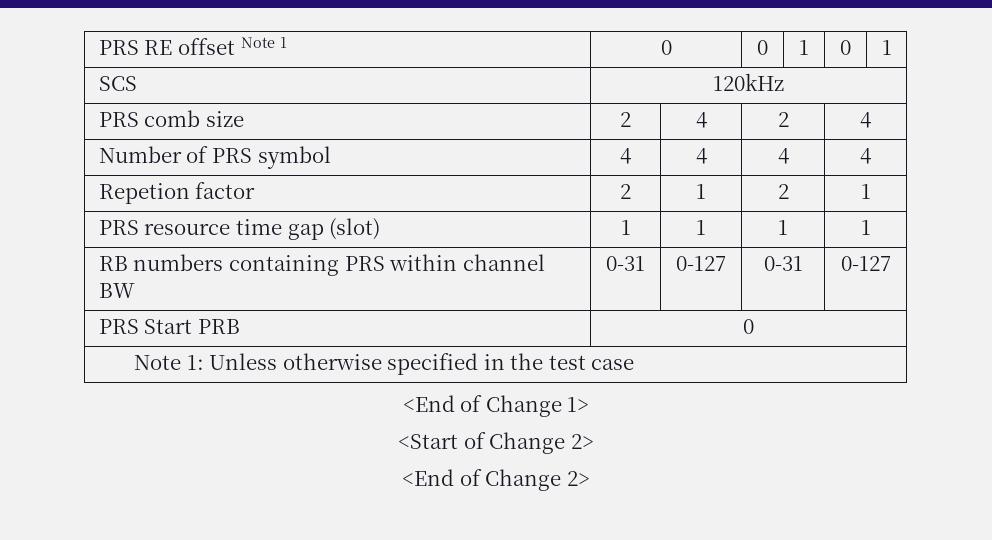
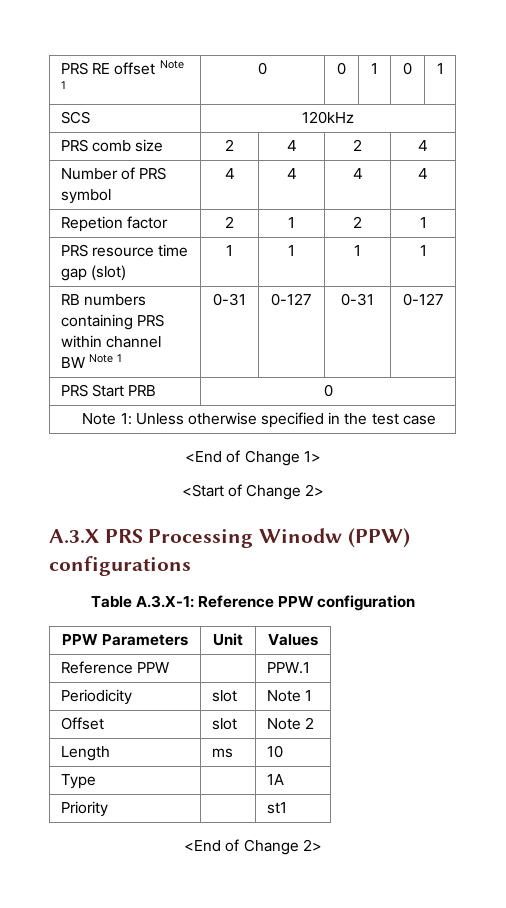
- RB numbers containing PRS within channel BW | 0-31 | 0-127 | 0-31 | 0-127
+ RB numbers containing PRS within channel BW Note 1 | 0-31 | 0-127 | 0-31 | 0-127
+ A.3.X PRS Processing Winodw (PPW) configurations
+ Table A.3.X-1: Reference PPW configuration
+ PPW Parameters | Unit | Values
+ Reference PPW | | PPW.1
+ Periodicity | slot | Note 1
+ Offset | slot | Note 2
+ Length | ms | 10
+ Type | | 1A
+ Priority | | st1

